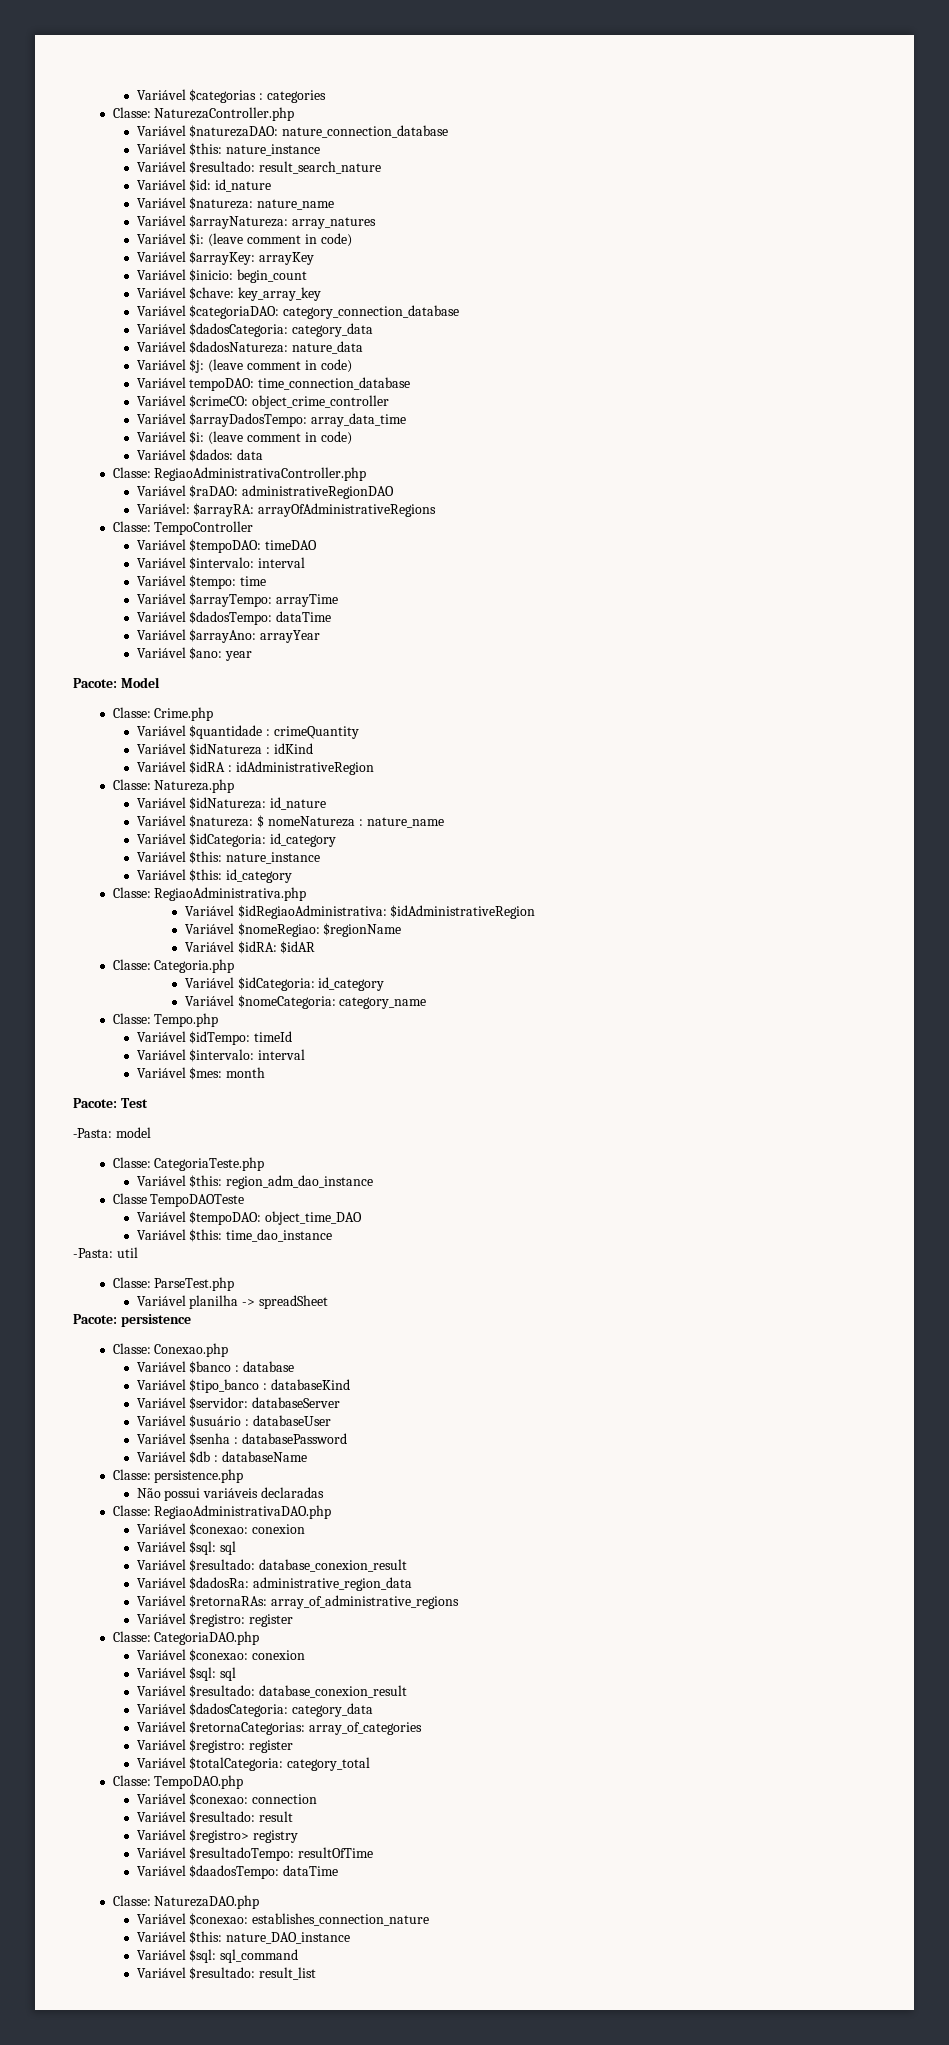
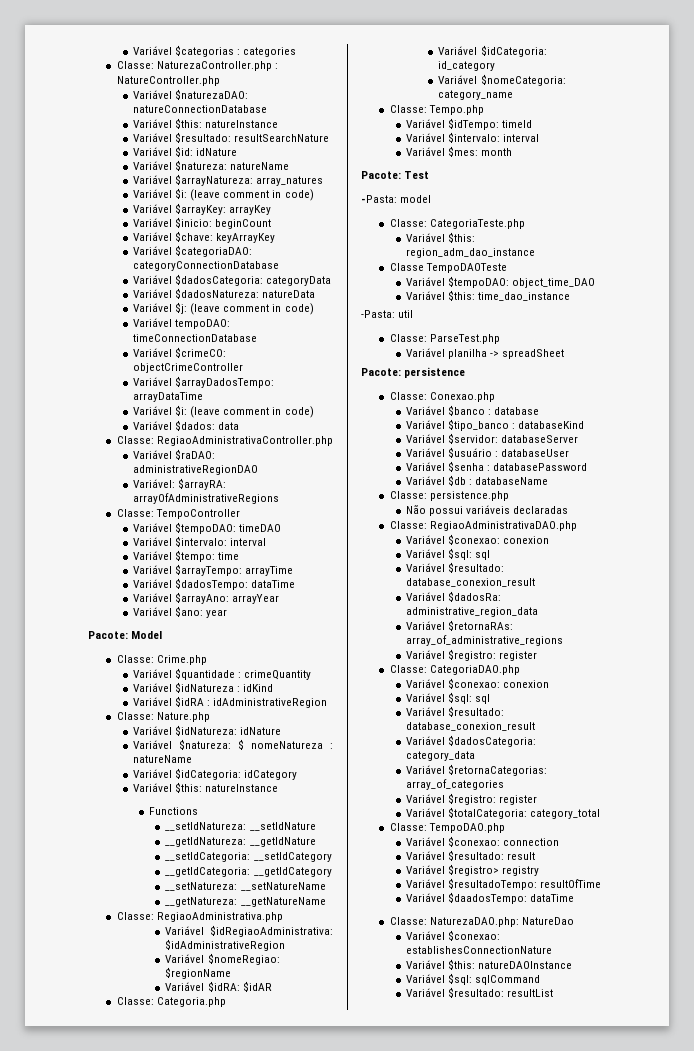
- Classe: NaturezaController.php
+ Classe: NaturezaController.php : NatureController.php
- Variável $naturezaDAO: nature_connection_database
- Variável $this: nature_instance
- Variável $resultado: result_search_nature
+ Variável $naturezaDAO: natureConnectionDatabase
+ Variável $this: natureInstance
+ Variável $resultado: resultSearchNature
- Variável $id: id_nature
- Variável $natureza: nature_name
+ Variável $id: idNature
+ Variável $natureza: natureName
- Variável $inicio: begin_count
+ Variável $inicio: beginCount
- Variável $chave: key_array_key
+ Variável $chave: keyArrayKey
- Variável $categoriaDAO: category_connection_database
- Variável $dadosCategoria: category_data
+ Variável $categoriaDAO: categoryConnectionDatabase
+ Variável $dadosCategoria: categoryData
- Variável $dadosNatureza: nature_data
+ Variável $dadosNatureza: natureData
- Variável tempoDAO: time_connection_database
+ Variável tempoDAO: timeConnectionDatabase
- Variável $crimeCO: object_crime_controller
+ Variável $crimeCO: objectCrimeController
- Variável $arrayDadosTempo: array_data_time
+ Variável $arrayDadosTempo: arrayDataTime
- Classe: Natureza.php
+ Classe: Nature.php
- Variável $idNatureza: id_nature
+ Variável $idNatureza: idNature
- Variável $natureza: $ nomeNatureza : nature_name
- Variável $idCategoria: id_category
- Variável $this: nature_instance
- Variável $this: id_category
+ Variável $natureza: $ nomeNatureza : natureName
+ Variável $idCategoria: idCategory
+ Variável $this: natureInstance
+ Functions
+ __setIdNatureza: __setIdNature
+ __getIdNatureza: __getIdNature
+ __setIdCategoria: __setIdCategory
+ __getIdCategoria: __getIdCategory
+ __setNatureza: __setNatureName
+ __getNatureza: __getNatureName
- Classe: NaturezaDAO.php
- Variável $conexao: establishes_connection_nature
- Variável $this: nature_DAO_instance
- Variável $sql: sql_command
- Variável $resultado: result_list
+ Classe: NaturezaDAO.php: NatureDao
+ Variável $conexao: establishesConnectionNature
+ Variável $this: natureDAOInstance
+ Variável $sql: sqlCommand
+ Variável $resultado: resultList

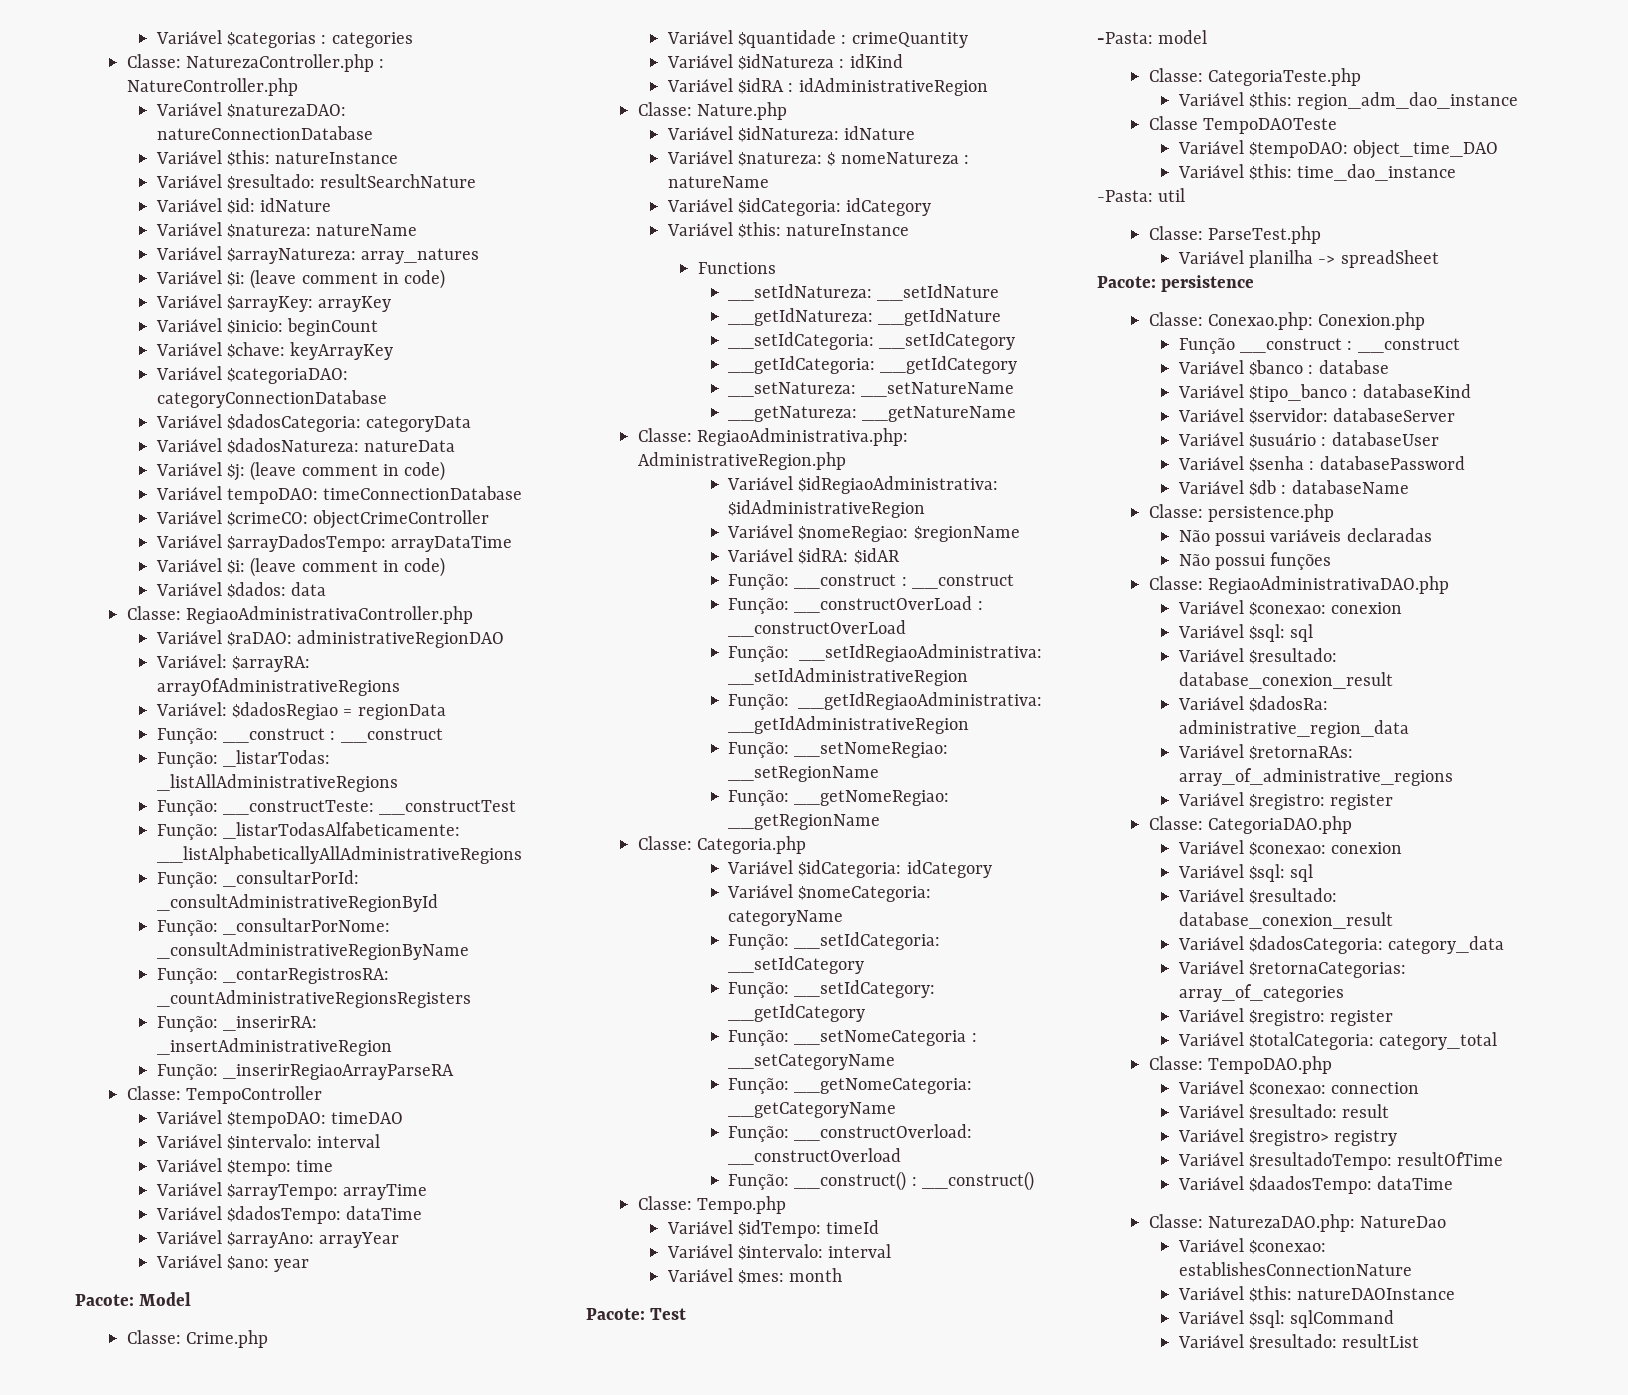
+ Variável: $dadosRegiao = regionData
+ Função: __construct : __construct
+ Função: _listarTodas: _listAllAdministrativeRegions
+ Função: __constructTeste: __constructTest
+ Função: _listarTodasAlfabeticamente: __listAlphabeticallyAllAdministrativeRegions
+ Função: _consultarPorId: _consultAdministrativeRegionById
+ Função: _consultarPorNome: _consultAdministrativeRegionByName
+ Função: _contarRegistrosRA: _countAdministrativeRegionsRegisters
+ Função: _inserirRA: _insertAdministrativeRegion
+ Função: _inserirRegiaoArrayParseRA
- Classe: RegiaoAdministrativa.php
+ Classe: RegiaoAdministrativa.php: AdministrativeRegion.php
  Variável $idRA: $idAR
+ Função: __construct : __construct
+ Função: __constructOverLoad : __constructOverLoad
+ Função: __setIdRegiaoAdministrativa: __setIdAdministrativeRegion
+ Função: __getIdRegiaoAdministrativa: __getIdAdministrativeRegion
+ Função: __setNomeRegiao: __setRegionName
+ Função: __getNomeRegiao: __getRegionName
  Classe: Categoria.php
- Variável $idCategoria: id_category
+ Variável $idCategoria: idCategory
- Variável $nomeCategoria: category_name
+ Variável $nomeCategoria: categoryName
+ Função: __setIdCategoria: __setIdCategory
+ Função: __setIdCategory: __getIdCategory
+ Função: __setNomeCategoria : __setCategoryName
+ Função: __getNomeCategoria: __getCategoryName
+ Função: __constructOverload: __constructOverload
+ Função: __construct() : __construct()
- Classe: Conexao.php
+ Classe: Conexao.php: Conexion.php
+ Função __construct : __construct
+ Não possui funções

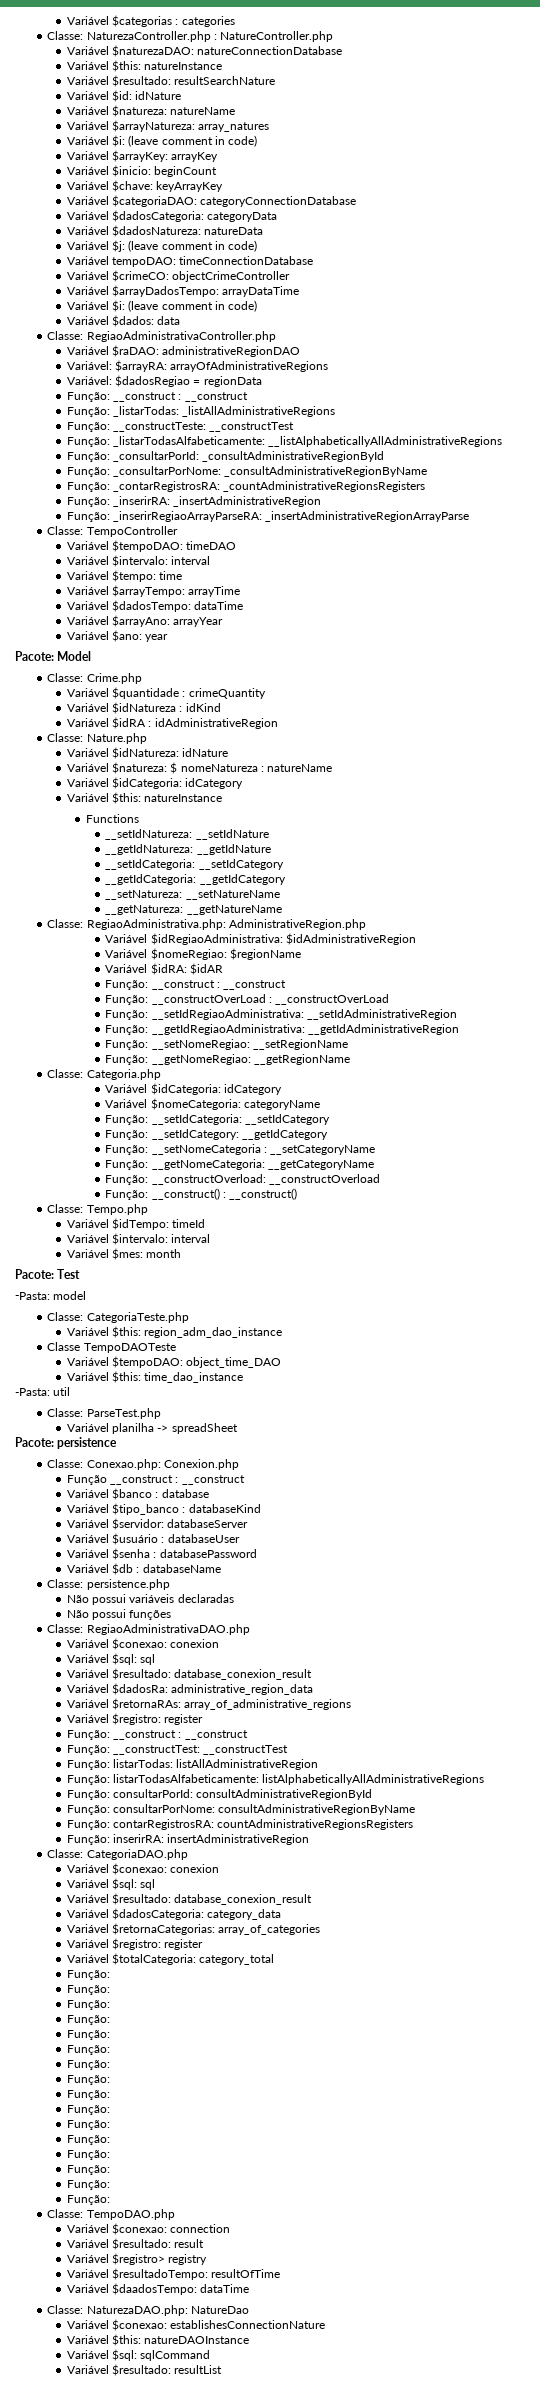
- Função: _inserirRegiaoArrayParseRA
+ Função: _inserirRegiaoArrayParseRA: _insertAdministrativeRegionArrayParse
  Variável $retornaRAs: array_of_administrative_regions
  Variável $registro: register
+ Função: __construct : __construct
+ Função: __constructTest: __constructTest
+ Função: listarTodas: listAllAdministrativeRegion
+ Função: listarTodasAlfabeticamente: listAlphabeticallyAllAdministrativeRegions
+ Função: consultarPorId: consultAdministrativeRegionById
+ Função: consultarPorNome: consultAdministrativeRegionByName
+ Função: contarRegistrosRA: countAdministrativeRegionsRegisters
+ Função: inserirRA: insertAdministrativeRegion
  Variável $totalCategoria: category_total
+ Função:
+ Função:
+ Função:
+ Função:
+ Função:
+ Função:
+ Função:
+ Função:
+ Função:
+ Função:
+ Função:
+ Função:
+ Função:
+ Função:
+ Função:
+ Função:

